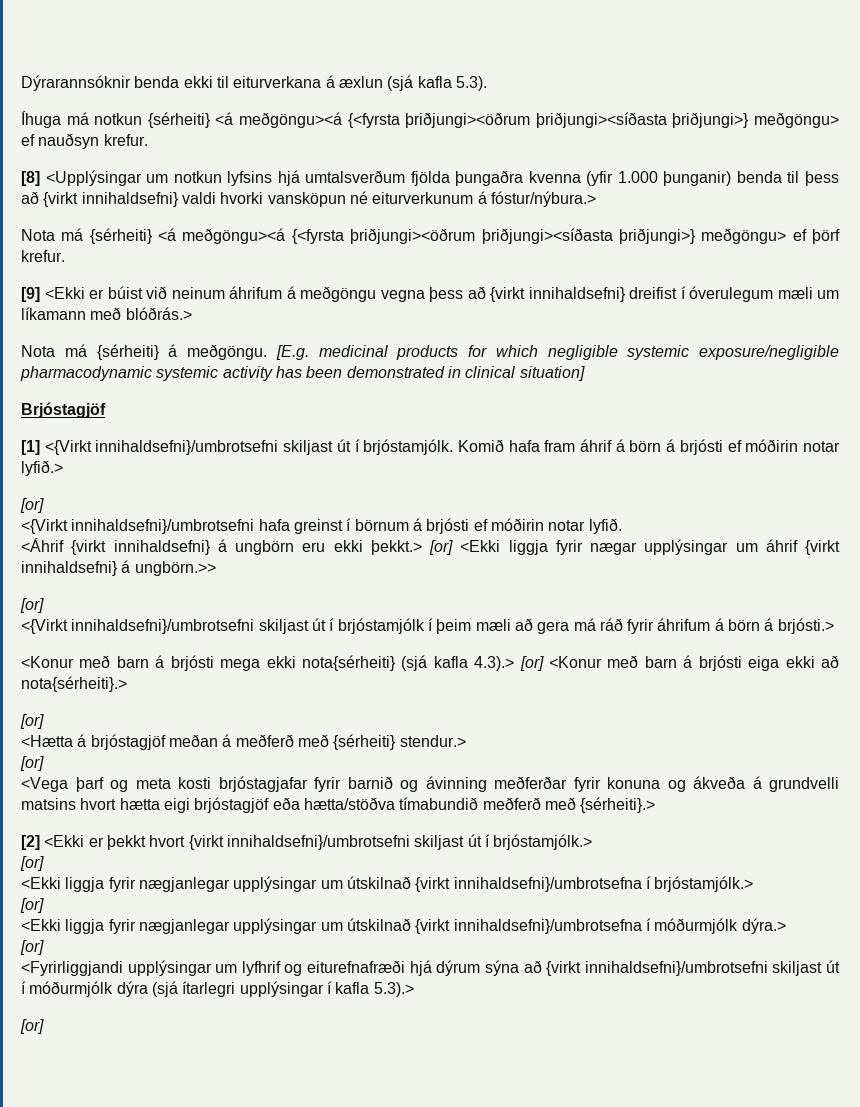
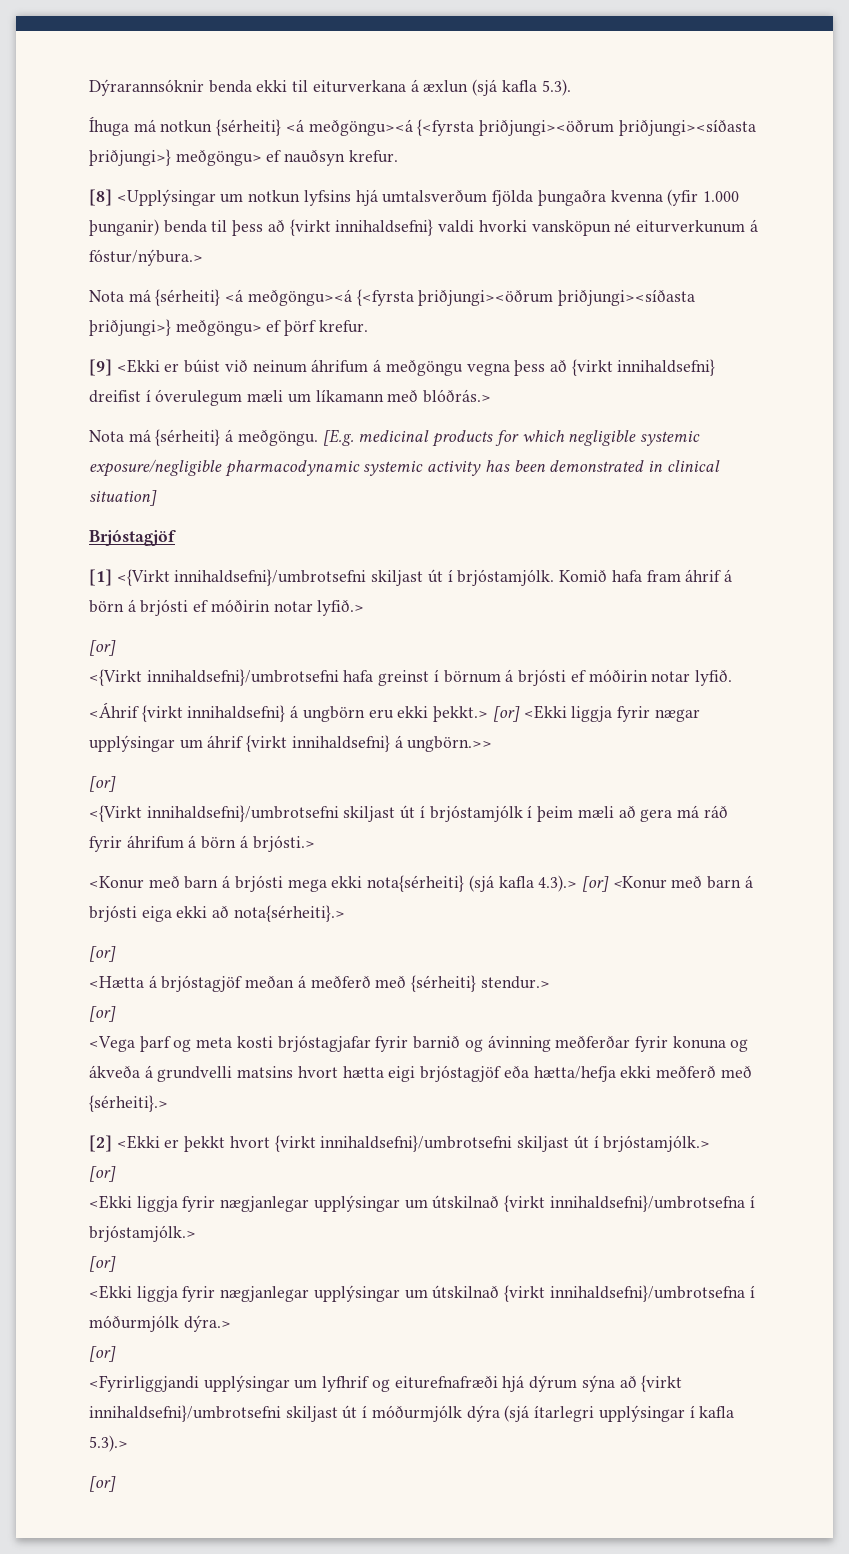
- <Vega þarf og meta kosti brjóstagjafar fyrir barnið og ávinning meðferðar fyrir konuna og ákveða á grundvelli matsins hvort hætta eigi brjóstagjöf eða hætta/stöðva tímabundið meðferð með {sérheiti}.>
+ <Vega þarf og meta kosti brjóstagjafar fyrir barnið og ávinning meðferðar fyrir konuna og ákveða á grundvelli matsins hvort hætta eigi brjóstagjöf eða hætta/hefja ekki meðferð með {sérheiti}.>

